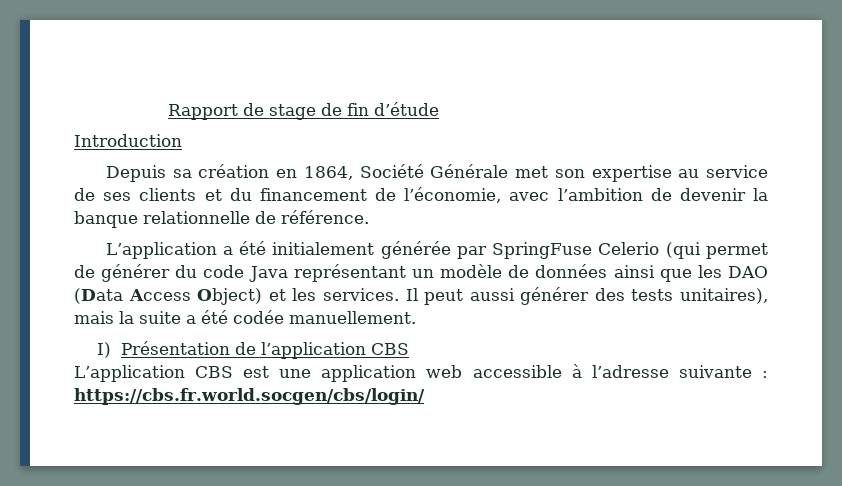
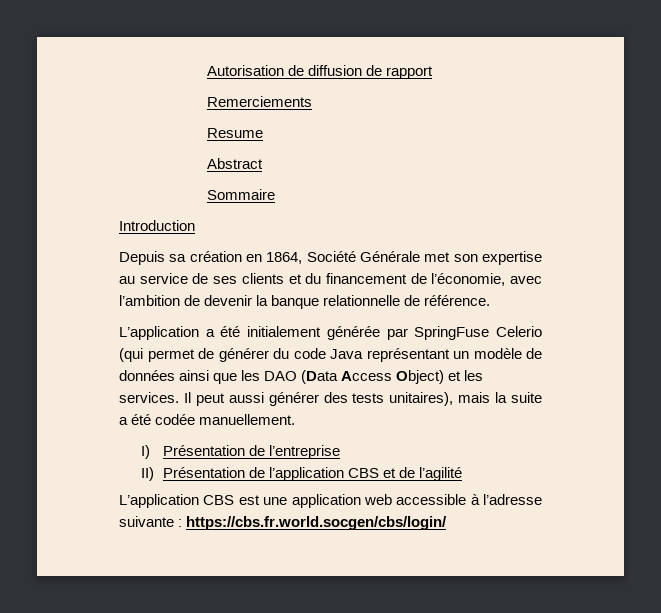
- Rapport de stage de fin d’étude
+ Autorisation de diffusion de rapport
+ Remerciements
+ Resume
+ Abstract
+ Sommaire
- I) Présentation de l’application CBS
+ I) Présentation de l’entreprise
+ II) Présentation de l’application CBS et de l’agilité

